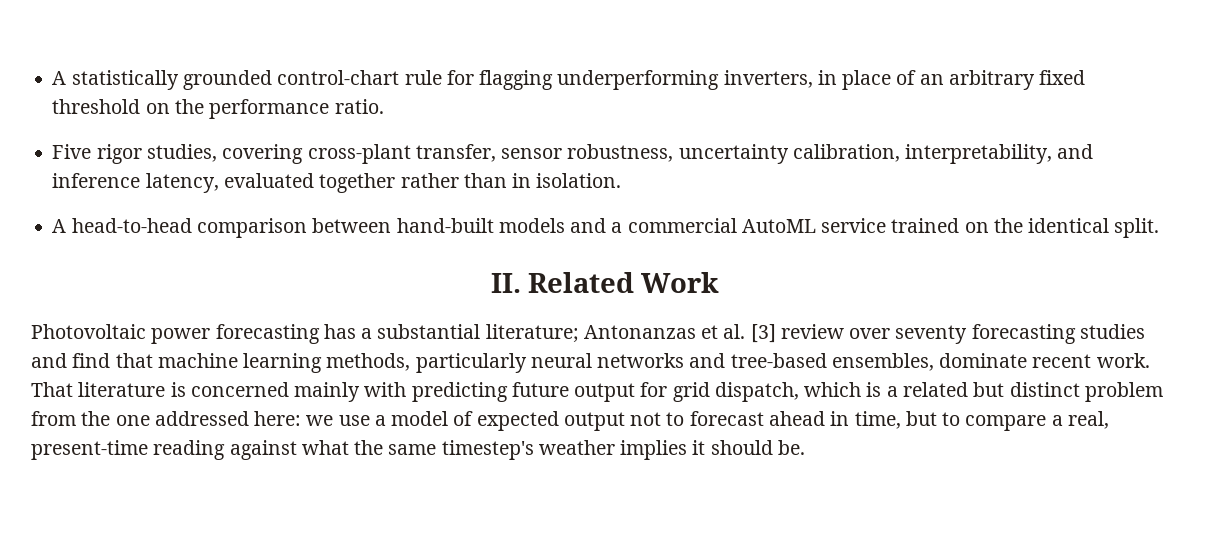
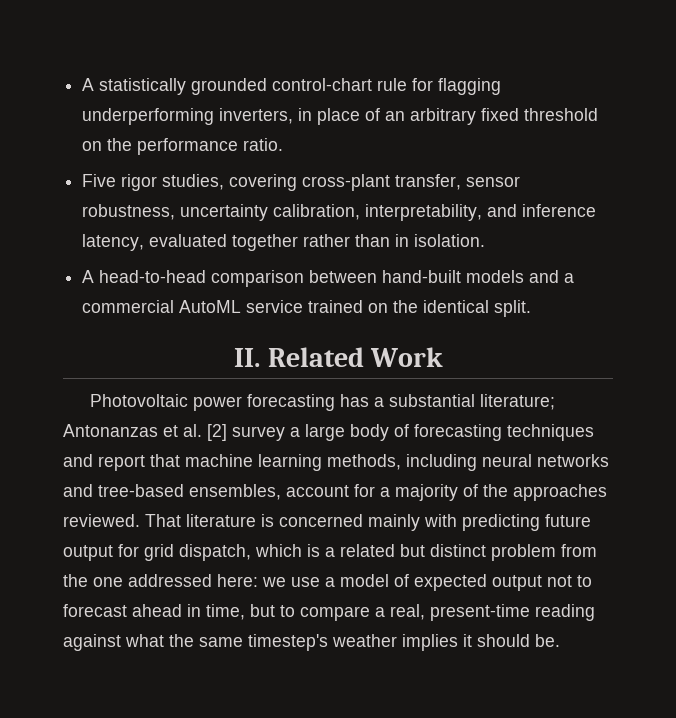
- Photovoltaic power forecasting has a substantial literature; Antonanzas et al. [3] review over seventy forecasting studies and find that machine learning methods, particularly neural networks and tree-based ensembles, dominate recent work.
+ Photovoltaic power forecasting has a substantial literature; Antonanzas et al. [2] survey a large body of forecasting techniques and report that machine learning methods, including neural networks and tree-based ensembles, account for a majority of the approaches reviewed.

